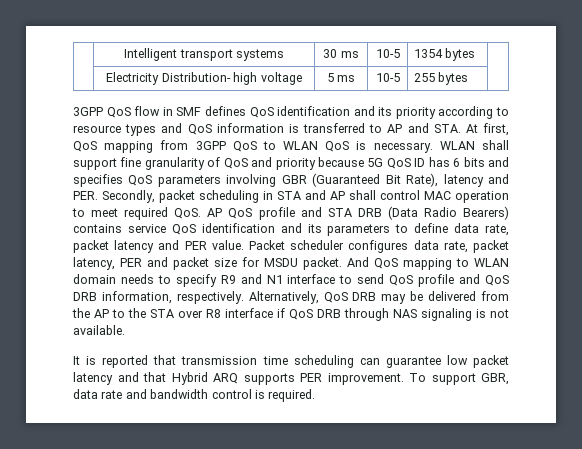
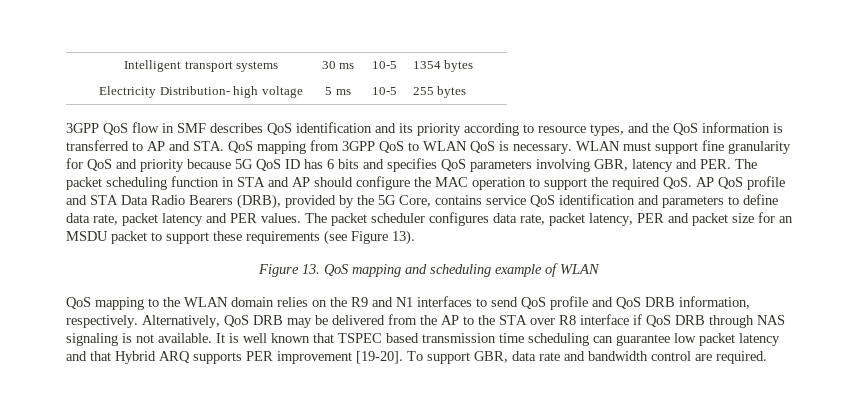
- 3GPP QoS flow in SMF defines QoS identification and its priority according to resource types and QoS information is transferred to AP and STA. At first, QoS mapping from 3GPP QoS to WLAN QoS is necessary.
+ 3GPP QoS flow in SMF describes QoS identification and its priority according to resource types, and the QoS information is transferred to AP and STA. QoS mapping from 3GPP QoS to WLAN QoS is necessary.
- WLAN shall support fine granularity of QoS and priority because 5G QoS ID has 6 bits and specifies QoS parameters involving GBR (Guaranteed Bit Rate), latency and PER. Secondly, packet scheduling in STA and AP shall control MAC operation to meet required QoS. AP QoS profile and STA DRB (Data Radio Bearers) contains service QoS identification and its parameters to define data rate, packet latency and PER value. Packet scheduler configures data rate, packet latency, PER and packet size for MSDU packet. And QoS mapping to WLAN domain needs to specify R9 and N1 interface to send QoS profile and QoS DRB information, respectively.
+ WLAN must support fine granularity for QoS and priority because 5G QoS ID has 6 bits and specifies QoS parameters involving GBR, latency and PER. The packet scheduling function in STA and AP should configure the MAC operation to support the required QoS. AP QoS profile and STA Data Radio Bearers (DRB), provided by the 5G Core, contains service QoS identification and parameters to define data rate, packet latency and PER values. The packet scheduler configures data rate, packet latency, PER and packet size for an MSDU packet to support these requirements (see Figure 13).
+ Figure 13. QoS mapping and scheduling example of WLAN
+ QoS mapping to the WLAN domain relies on the R9 and N1 interfaces to send QoS profile and QoS DRB information, respectively.
- Alternatively, QoS DRB may be delivered from the AP to the STA over R8 interface if QoS DRB through NAS signaling is not available.
- It is reported that transmission time scheduling can guarantee low packet latency and that Hybrid ARQ supports PER improvement.
+ Alternatively, QoS DRB may be delivered from the AP to the STA over R8 interface if QoS DRB through NAS signaling is not available. It is well known that TSPEC based transmission time scheduling can guarantee low packet latency and that Hybrid ARQ supports PER improvement [19-20].
- To support GBR, data rate and bandwidth control is required.
+ To support GBR, data rate and bandwidth control are required.

